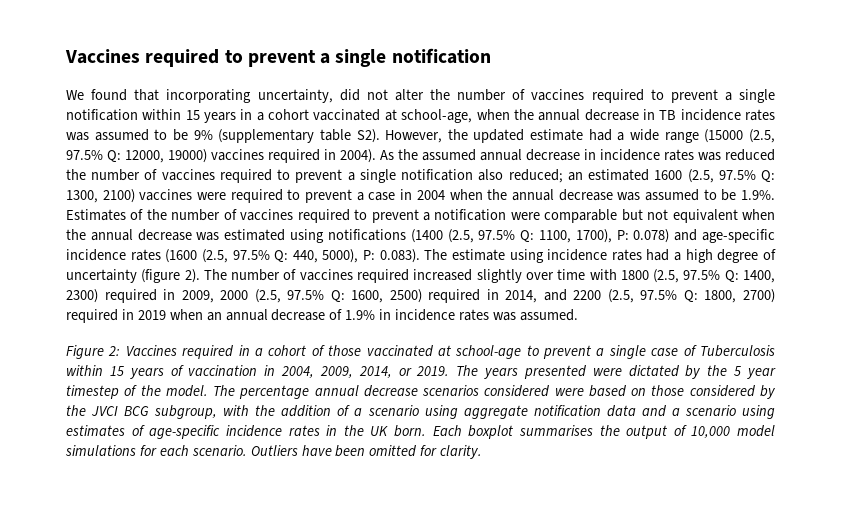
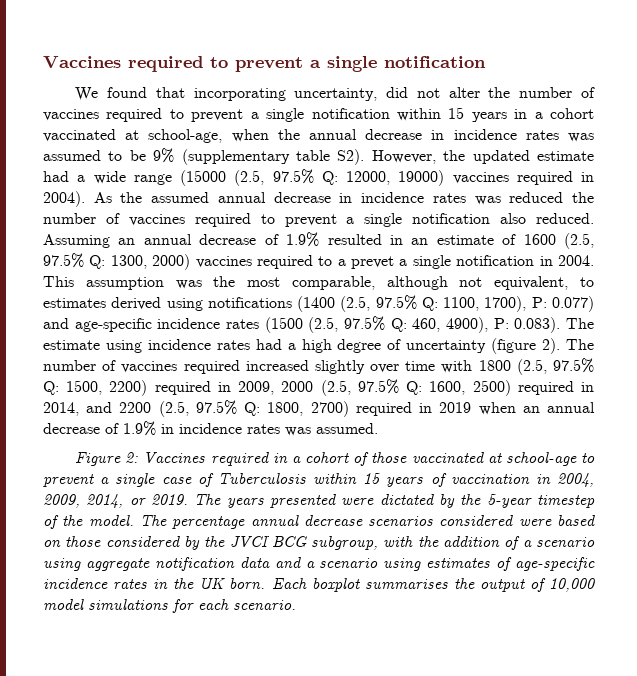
- We found that incorporating uncertainty, did not alter the number of vaccines required to prevent a single notification within 15 years in a cohort vaccinated at school-age, when the annual decrease in TB incidence rates was assumed to be 9% (supplementary table S2). However, the updated estimate had a wide range (15000 (2.5, 97.5% Q: 12000, 19000) vaccines required in 2004).
+ We found that incorporating uncertainty, did not alter the number of vaccines required to prevent a single notification within 15 years in a cohort vaccinated at school-age, when the annual decrease in incidence rates was assumed to be 9% (supplementary table S2). However, the updated estimate had a wide range (15000 (2.5, 97.5% Q: 12000, 19000) vaccines required in 2004).
- As the assumed annual decrease in incidence rates was reduced the number of vaccines required to prevent a single notification also reduced; an estimated 1600 (2.5, 97.5% Q: 1300, 2100) vaccines were required to prevent a case in 2004 when the annual decrease was assumed to be 1.9%. Estimates of the number of vaccines required to prevent a notification were comparable but not equivalent when the annual decrease was estimated using notifications (1400 (2.5, 97.5% Q: 1100, 1700), P: 0.078) and age-specific incidence rates (1600 (2.5, 97.5% Q: 440, 5000), P: 0.083). The estimate using incidence rates had a high degree of uncertainty (figure 2).
+ As the assumed annual decrease in incidence rates was reduced the number of vaccines required to prevent a single notification also reduced. Assuming an annual decrease of 1.9% resulted in an estimate of 1600 (2.5, 97.5% Q: 1300, 2000) vaccines required to a prevet a single notification in 2004. This assumption was the most comparable, although not equivalent, to estimates derived using notifications (1400 (2.5, 97.5% Q: 1100, 1700), P: 0.077) and age-specific incidence rates (1500 (2.5, 97.5% Q: 460, 4900), P: 0.083). The estimate using incidence rates had a high degree of uncertainty (figure 2).
- The number of vaccines required increased slightly over time with 1800 (2.5, 97.5% Q: 1400, 2300) required in 2009, 2000 (2.5, 97.5% Q: 1600, 2500) required in 2014, and 2200 (2.5, 97.5% Q: 1800, 2700) required in 2019 when an annual decrease of 1.9% in incidence rates was assumed.
+ The number of vaccines required increased slightly over time with 1800 (2.5, 97.5% Q: 1500, 2200) required in 2009, 2000 (2.5, 97.5% Q: 1600, 2500) required in 2014, and 2200 (2.5, 97.5% Q: 1800, 2700) required in 2019 when an annual decrease of 1.9% in incidence rates was assumed.
- The years presented were dictated by the 5 year timestep of the model.
+ The years presented were dictated by the 5-year timestep of the model.
- Outliers have been omitted for clarity.

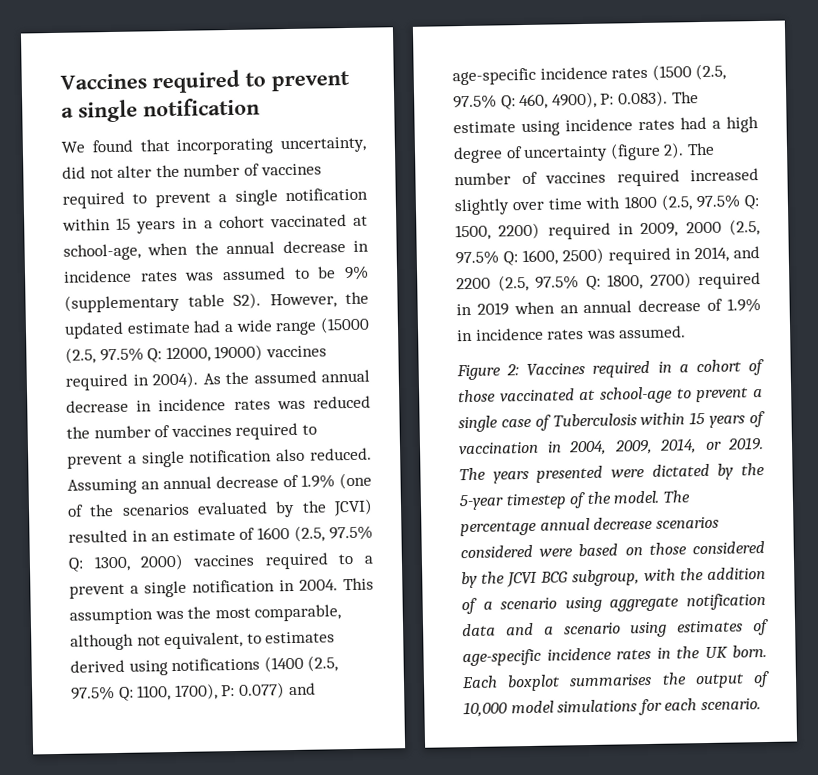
- Assuming an annual decrease of 1.9% resulted in an estimate of 1600 (2.5, 97.5% Q: 1300, 2000) vaccines required to a prevet a single notification in 2004.
+ Assuming an annual decrease of 1.9% (one of the scenarios evaluated by the JCVI) resulted in an estimate of 1600 (2.5, 97.5% Q: 1300, 2000) vaccines required to a prevent a single notification in 2004.
- The percentage annual decrease scenarios considered were based on those considered by the JVCI BCG subgroup, with the addition of a scenario using aggregate notification data and a scenario using estimates of age-specific incidence rates in the UK born.
+ The percentage annual decrease scenarios considered were based on those considered by the JCVI BCG subgroup, with the addition of a scenario using aggregate notification data and a scenario using estimates of age-specific incidence rates in the UK born.

